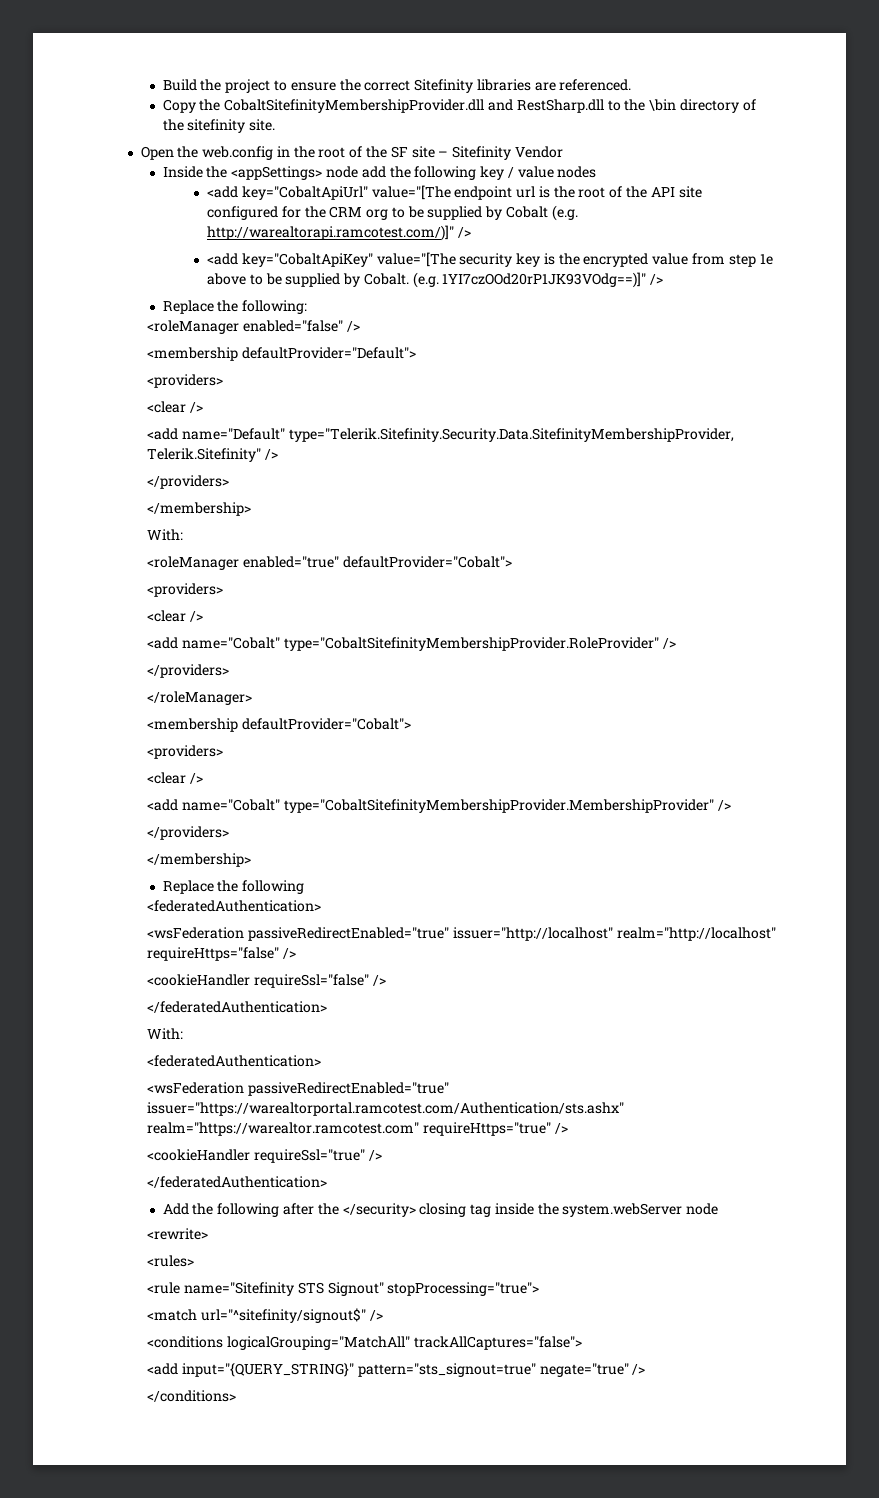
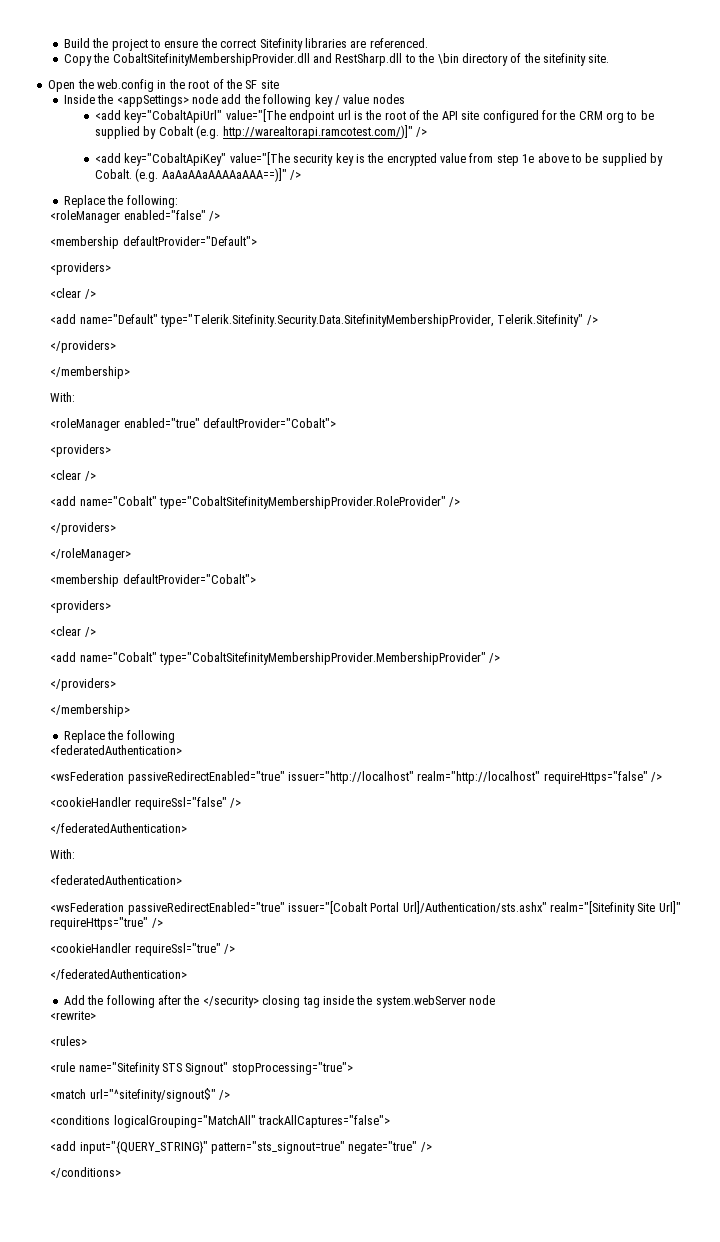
- Open the web.config in the root of the SF site – Sitefinity Vendor
+ Open the web.config in the root of the SF site
- (e.g. 1YI7czOOd20rP1JK93VOdg==)]" />
+ (e.g. AaAaAAaAAAAaAAA==)]" />
- <wsFederation passiveRedirectEnabled="true" issuer="https://warealtorportal.ramcotest.com/Authentication/sts.ashx" realm="https://warealtor.ramcotest.com" requireHttps="true" />
+ <wsFederation passiveRedirectEnabled="true" issuer="[Cobalt Portal Url]/Authentication/sts.ashx" realm="[Sitefinity Site Url]" requireHttps="true" />

